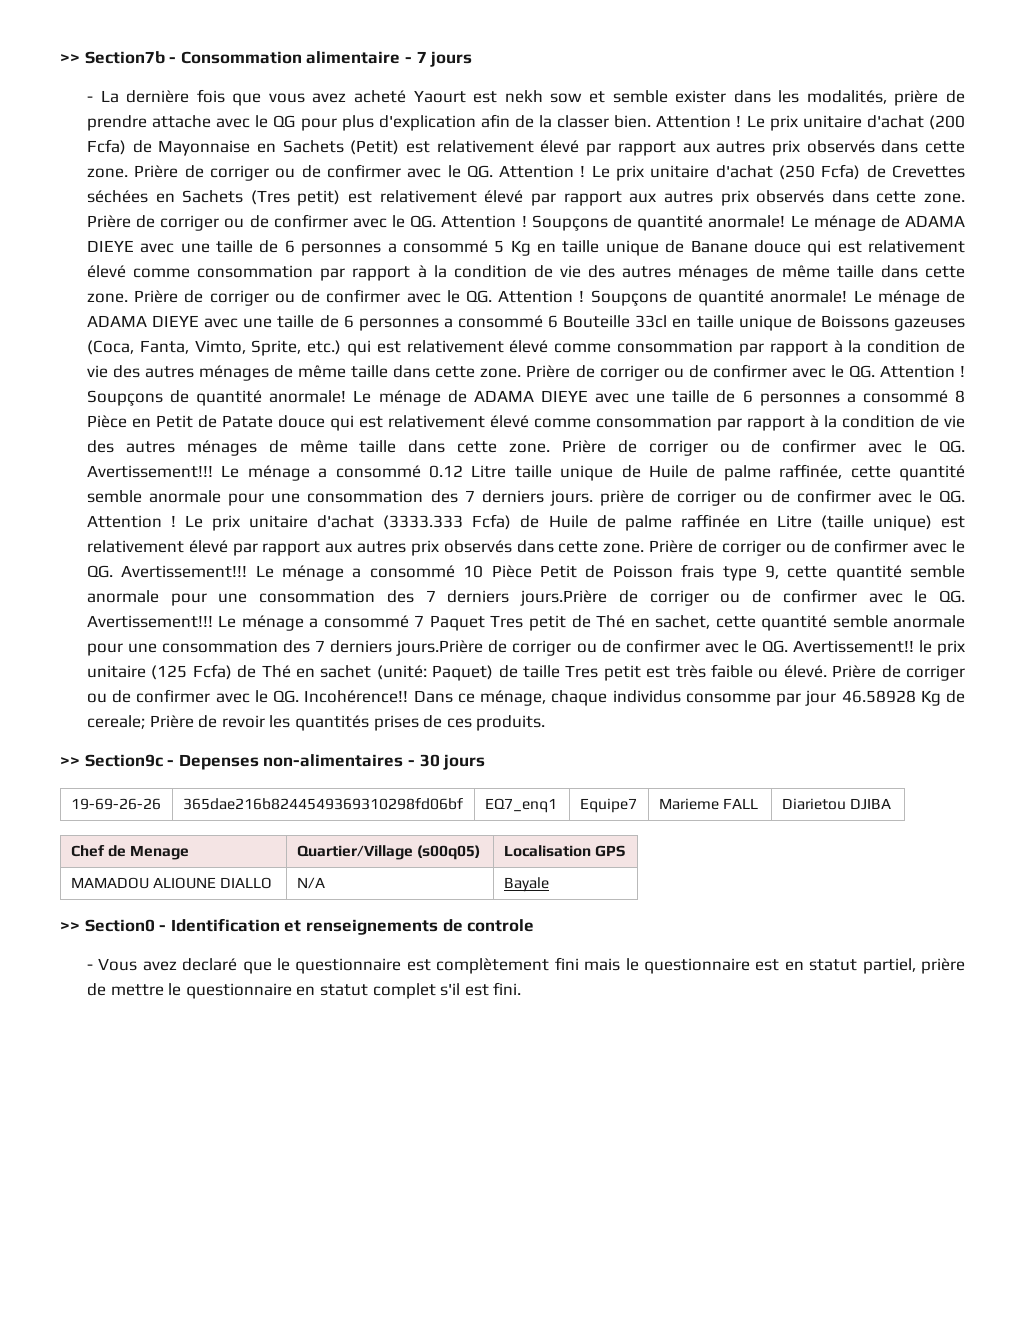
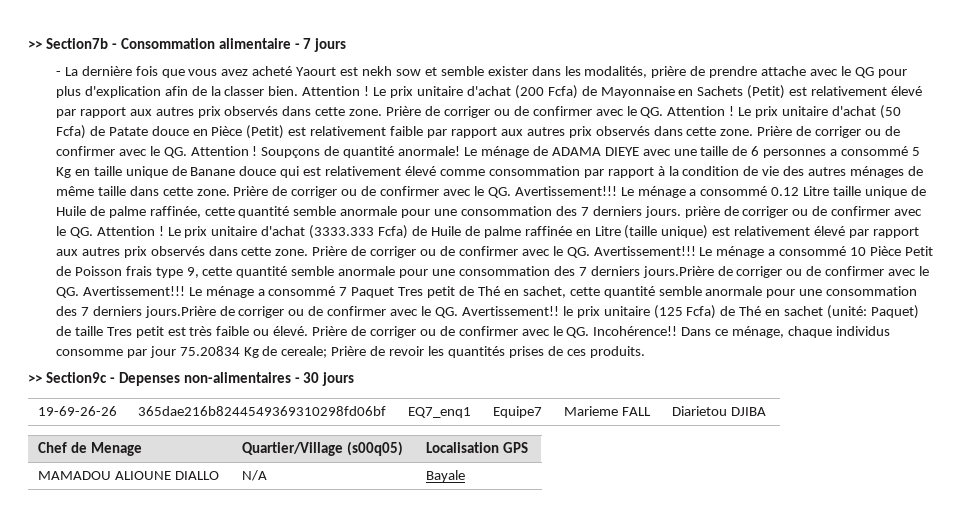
- Le prix unitaire d'achat (250 Fcfa) de Crevettes séchées en Sachets (Tres petit) est relativement élevé par rapport aux autres prix observés dans cette zone.
+ Le prix unitaire d'achat (50 Fcfa) de Patate douce en Pièce (Petit) est relativement faible par rapport aux autres prix observés dans cette zone.
- Le ménage de ADAMA DIEYE avec une taille de 6 personnes a consommé 5 Kg en taille unique de Banane douce qui est relativement élevé comme consommation par rapport à la condition de vie des autres ménages de même taille dans cette zone. Prière de corriger ou de confirmer avec le QG. Attention ! Soupçons de quantité anormale! Le ménage de ADAMA DIEYE avec une taille de 6 personnes a consommé 6 Bouteille 33cl en taille unique de Boissons gazeuses (Coca, Fanta, Vimto, Sprite, etc.) qui est relativement élevé comme consommation par rapport à la condition de vie des autres ménages de même taille dans cette zone. Prière de corriger ou de confirmer avec le QG. Attention ! Soupçons de quantité anormale! Le ménage de ADAMA DIEYE avec une taille de 6 personnes a consommé 8 Pièce en Petit de Patate douce qui est relativement élevé comme consommation par rapport à la condition de vie des autres ménages de même taille dans cette zone. Prière de corriger ou de confirmer avec le QG. Avertissement!!!
+ Le ménage de ADAMA DIEYE avec une taille de 6 personnes a consommé 5 Kg en taille unique de Banane douce qui est relativement élevé comme consommation par rapport à la condition de vie des autres ménages de même taille dans cette zone. Prière de corriger ou de confirmer avec le QG. Avertissement!!!
- Dans ce ménage, chaque individus consomme par jour 46.58928 Kg de cereale; Prière de revoir les quantités prises de ces produits.
+ Dans ce ménage, chaque individus consomme par jour 75.20834 Kg de cereale; Prière de revoir les quantités prises de ces produits.
- >> Section0 - Identification et renseignements de controle
- - Vous avez declaré que le questionnaire est complètement fini mais le questionnaire est en statut partiel, prière de mettre le questionnaire en statut complet s'il est fini.

